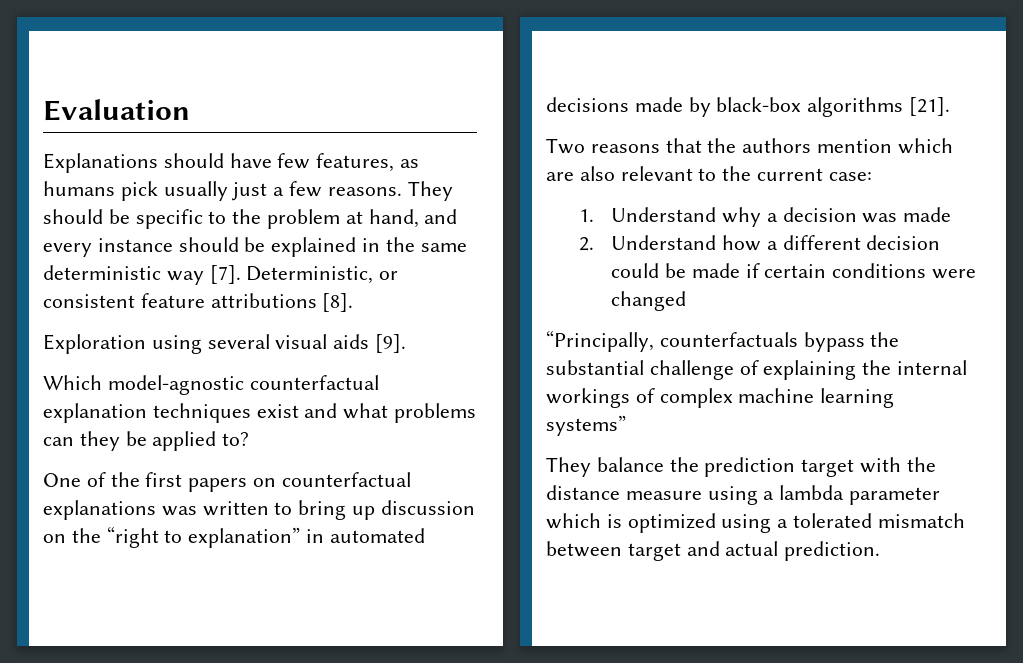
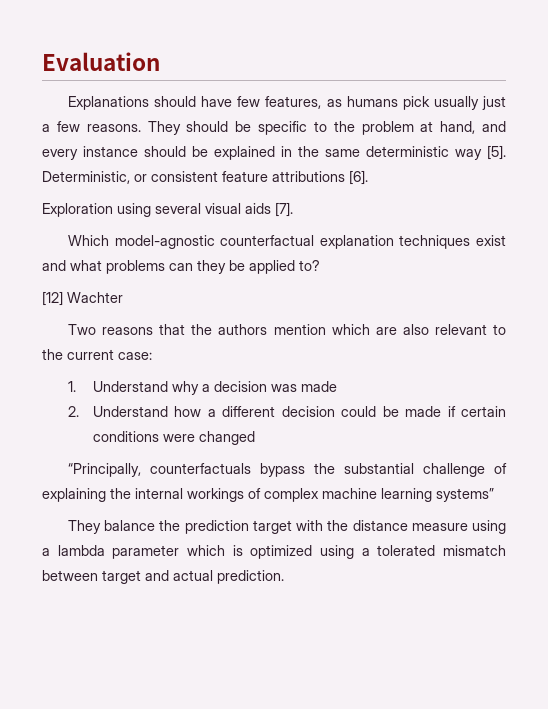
- They should be specific to the problem at hand, and every instance should be explained in the same deterministic way [7].
+ They should be specific to the problem at hand, and every instance should be explained in the same deterministic way [5].
- Deterministic, or consistent feature attributions [8].
+ Deterministic, or consistent feature attributions [6].
- Exploration using several visual aids [9].
+ Exploration using several visual aids [7].
- One of the first papers on counterfactual explanations was written to bring up discussion on the “right to explanation” in automated decisions made by black-box algorithms [21].
+ [12] Wachter

